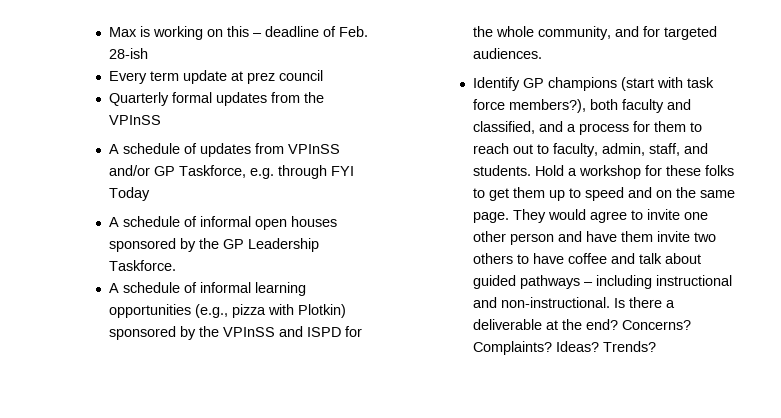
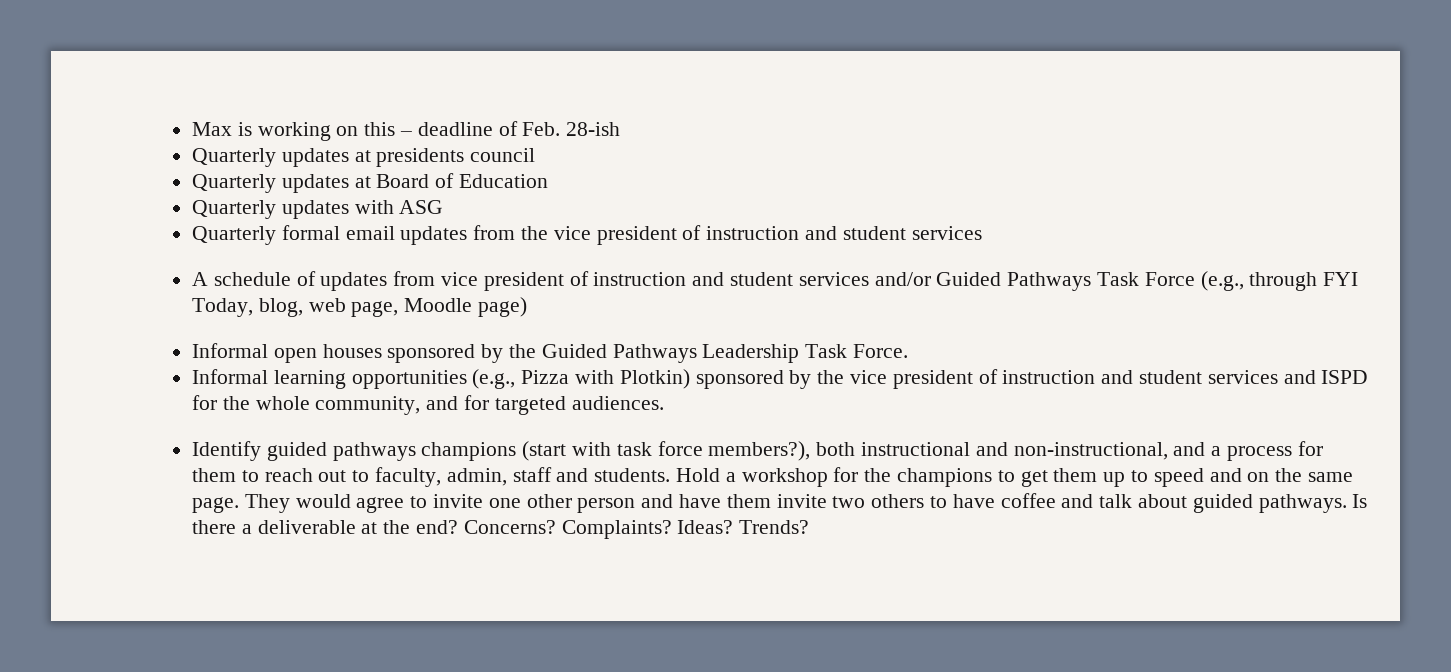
- Every term update at prez council
+ Quarterly updates at presidents council
+ Quarterly updates at Board of Education
+ Quarterly updates with ASG
- Quarterly formal updates from the VPInSS
+ Quarterly formal email updates from the vice president of instruction and student services
- A schedule of updates from VPInSS and/or GP Taskforce, e.g. through FYI Today
- A schedule of informal open houses sponsored by the GP Leadership Taskforce.
- A schedule of informal learning opportunities (e.g., pizza with Plotkin) sponsored by the VPInSS and ISPD for the whole community, and for targeted audiences.
+ A schedule of updates from vice president of instruction and student services and/or Guided Pathways Task Force (e.g., through FYI Today, blog, web page, Moodle page)
+ Informal open houses sponsored by the Guided Pathways Leadership Task Force.
+ Informal learning opportunities (e.g., Pizza with Plotkin) sponsored by the vice president of instruction and student services and ISPD for the whole community, and for targeted audiences.
- Identify GP champions (start with task force members?), both faculty and classified, and a process for them to reach out to faculty, admin, staff, and students.
+ Identify guided pathways champions (start with task force members?), both instructional and non-instructional, and a process for them to reach out to faculty, admin, staff and students.
- Hold a workshop for these folks to get them up to speed and on the same page.
+ Hold a workshop for the champions to get them up to speed and on the same page.
- They would agree to invite one other person and have them invite two others to have coffee and talk about guided pathways – including instructional and non-instructional.
+ They would agree to invite one other person and have them invite two others to have coffee and talk about guided pathways.

